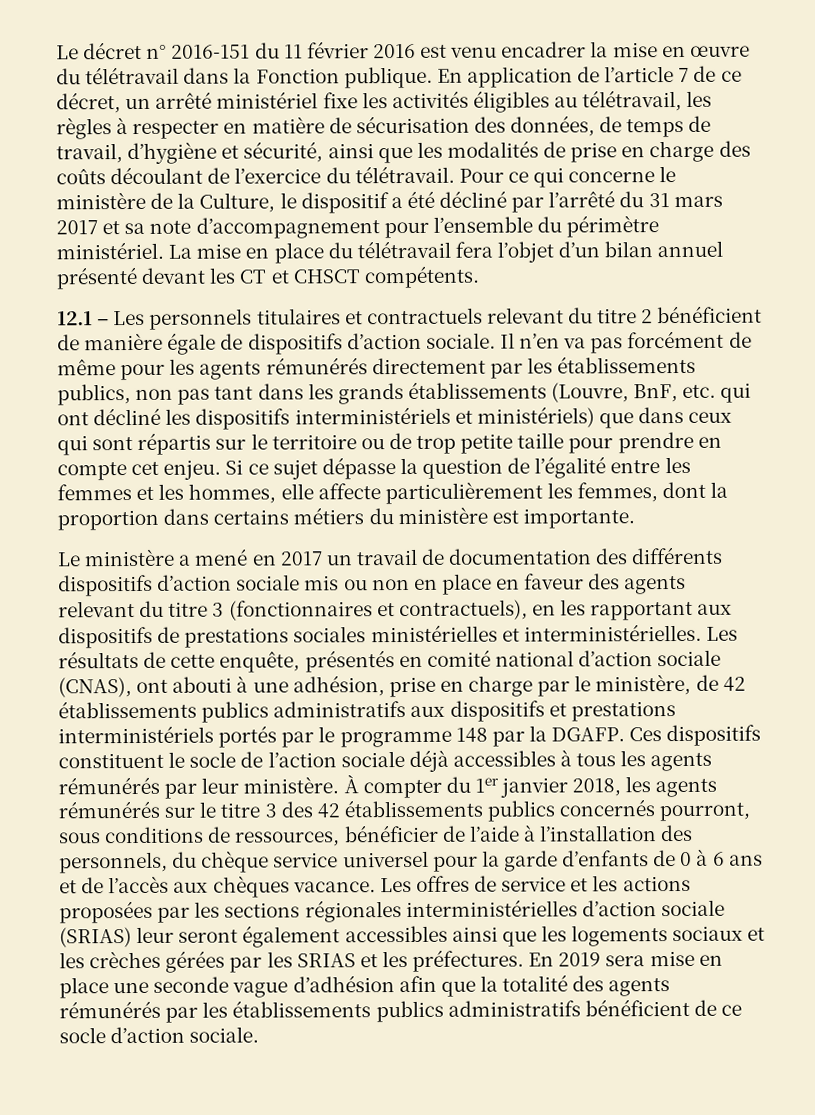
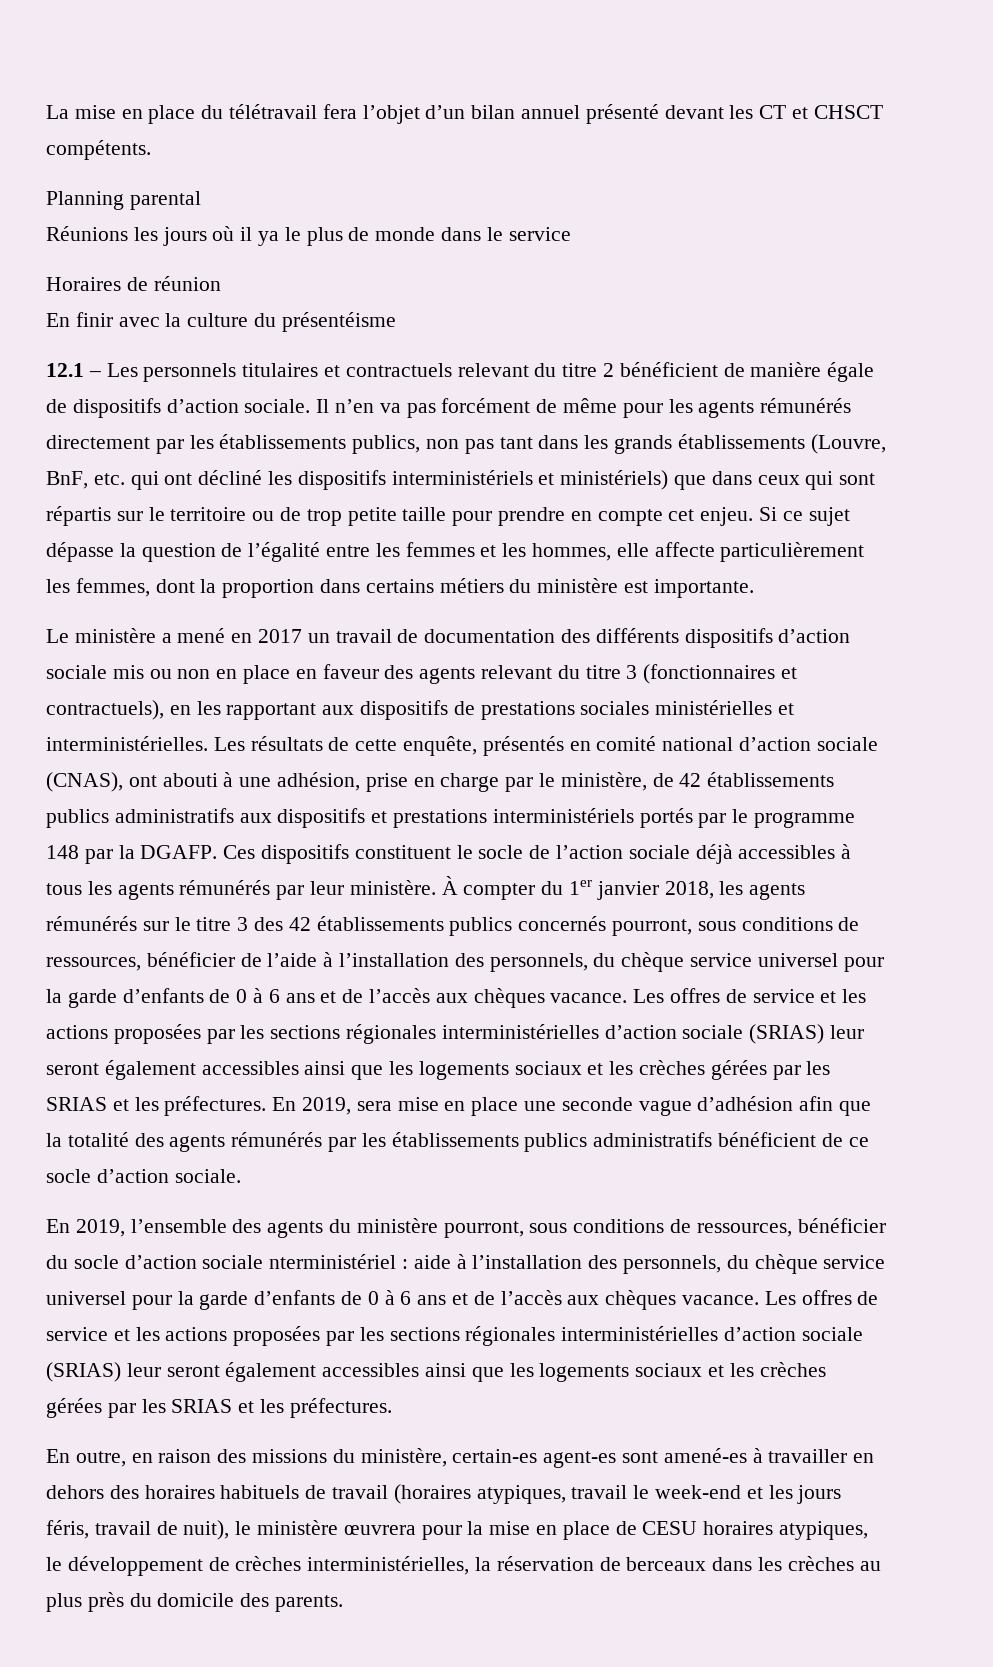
- Le décret n° 2016-151 du 11 février 2016 est venu encadrer la mise en œuvre du télétravail dans la Fonction publique. En application de l’article 7 de ce décret, un arrêté ministériel fixe les activités éligibles au télétravail, les règles à respecter en matière de sécurisation des données, de temps de travail, d’hygiène et sécurité, ainsi que les modalités de prise en charge des coûts découlant de l’exercice du télétravail. Pour ce qui concerne le ministère de la Culture, le dispositif a été décliné par l’arrêté du 31 mars 2017 et sa note d’accompagnement pour l’ensemble du périmètre ministériel.
+ Planning parental
+ Réunions les jours où il ya le plus de monde dans le service
+ Horaires de réunion
+ En finir avec la culture du présentéisme
- En 2019 sera mise en place une seconde vague d’adhésion afin que la totalité des agents rémunérés par les établissements publics administratifs bénéficient de ce socle d’action sociale.
+ En 2019, sera mise en place une seconde vague d’adhésion afin que la totalité des agents rémunérés par les établissements publics administratifs bénéficient de ce socle d’action sociale.
+ En 2019, l’ensemble des agents du ministère pourront, sous conditions de ressources, bénéficier du socle d’action sociale nterministériel : aide à l’installation des personnels, du chèque service universel pour la garde d’enfants de 0 à 6 ans et de l’accès aux chèques vacance. Les offres de service et les actions proposées par les sections régionales interministérielles d’action sociale (SRIAS) leur seront également accessibles ainsi que les logements sociaux et les crèches gérées par les SRIAS et les préfectures.
+ En outre, en raison des missions du ministère, certain-es agent-es sont amené-es à travailler en dehors des horaires habituels de travail (horaires atypiques, travail le week-end et les jours féris, travail de nuit), le ministère œuvrera pour la mise en place de CESU horaires atypiques, le développement de crèches interministérielles, la réservation de berceaux dans les crèches au plus près du domicile des parents.

